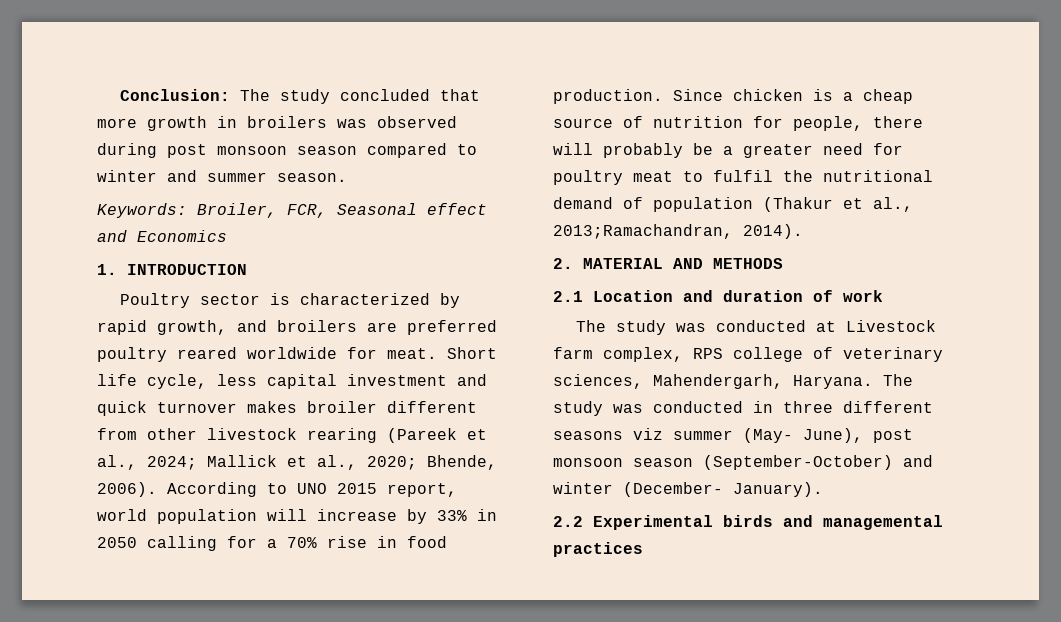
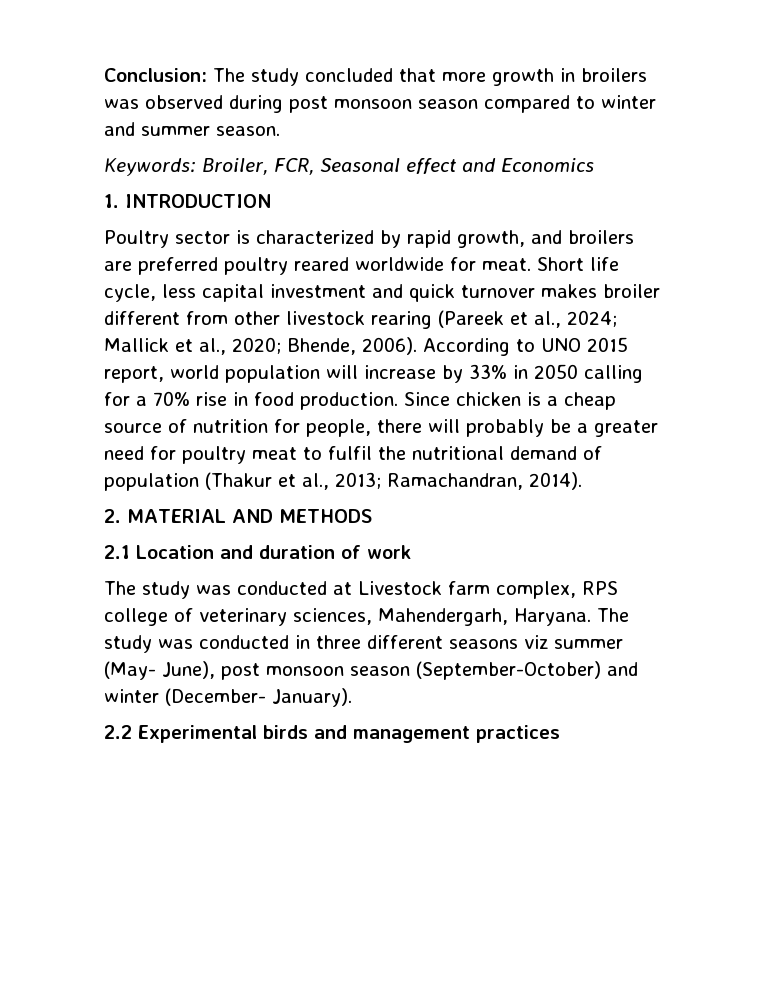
- Since chicken is a cheap source of nutrition for people, there will probably be a greater need for poultry meat to fulfil the nutritional demand of population (Thakur et al., 2013;Ramachandran, 2014).
+ Since chicken is a cheap source of nutrition for people, there will probably be a greater need for poultry meat to fulfil the nutritional demand of population (Thakur et al., 2013; Ramachandran, 2014).
- 2.2 Experimental birds and managemental practices
+ 2.2 Experimental birds and management practices

